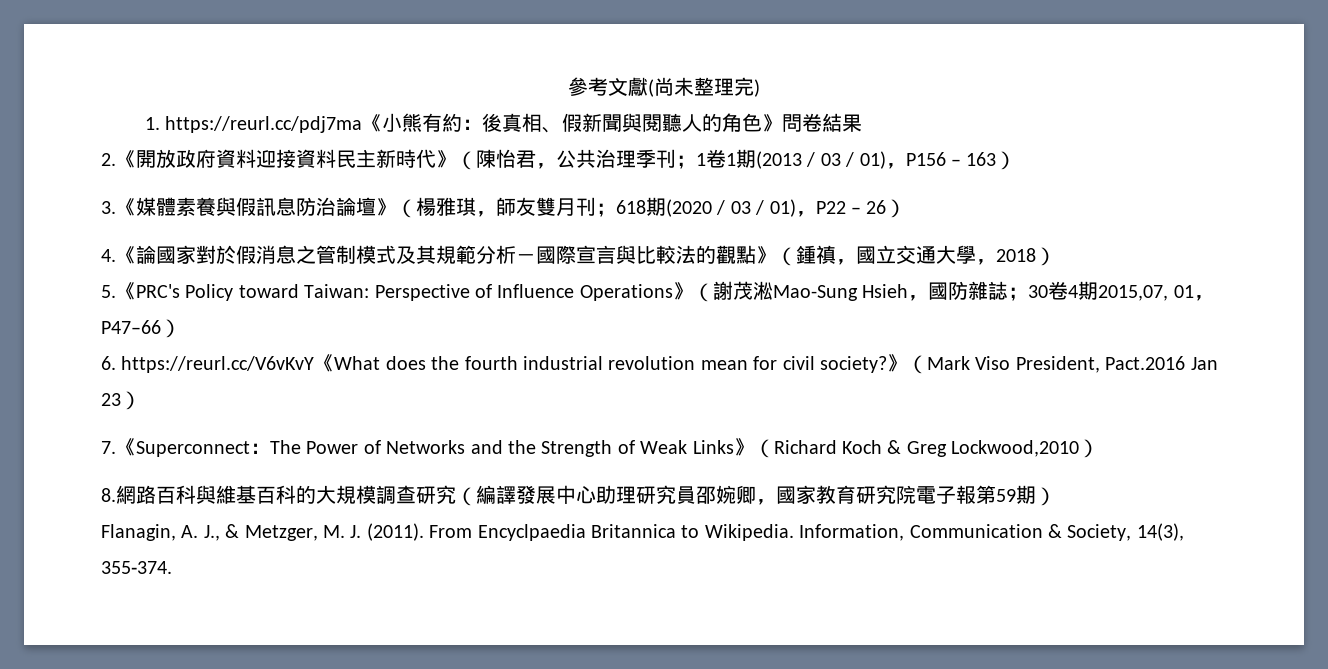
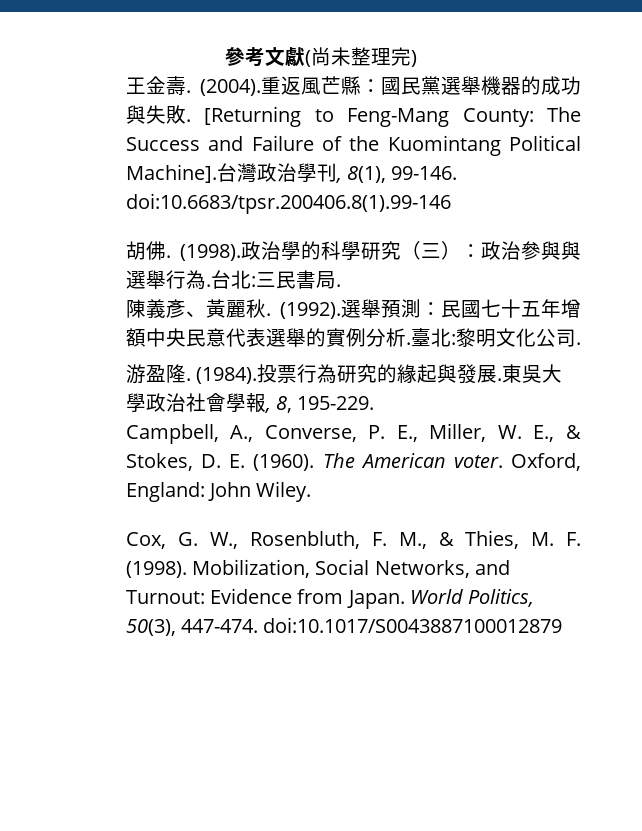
- 1. https://reurl.cc/pdj7ma《小熊有約：後真相、假新聞與閱聽人的角色》問卷結果
- 2.《開放政府資料迎接資料民主新時代》（陳怡君，公共治理季刊；1卷1期(2013 / 03 / 01)，P156 – 163）
- 3.《媒體素養與假訊息防治論壇》（楊雅琪，師友雙月刊；618期(2020 / 03 / 01)，P22 – 26）
- 4.《論國家對於假消息之管制模式及其規範分析－國際宣言與比較法的觀點》（鍾禛，國立交通大學，2018）
- 5.《PRC's Policy toward Taiwan: Perspective of Influence Operations》（謝茂淞Mao-Sung Hsieh，國防雜誌；30卷4期2015,07, 01，P47–66）
- 6. https://reurl.cc/V6vKvY《What does the fourth industrial revolution mean for civil society?》（Mark Viso President, Pact.2016 Jan 23）
- 7.《Superconnect：The Power of Networks and the Strength of Weak Links》（Richard Koch & Greg Lockwood,2010）
- 8.網路百科與維基百科的大規模調查研究（編譯發展中心助理研究員邵婉卿，國家教育研究院電子報第59期）
- Flanagin, A. J., & Metzger, M. J. (2011). From Encyclpaedia Britannica to Wikipedia. Information, Communication & Society, 14(3), 355‐374.
+ 王金壽. (2004).重返風芒縣：國民黨選舉機器的成功與失敗. [Returning to Feng-Mang County: The Success and Failure of the Kuomintang Political Machine].台灣政治學刊, 8(1), 99-146. doi:10.6683/tpsr.200406.8(1).99-146
+ 胡佛. (1998).政治學的科學研究（三）：政治參與與選舉行為.台北:三民書局.
+ 陳義彥、黃麗秋. (1992).選舉預測：民國七十五年增額中央民意代表選舉的實例分析.臺北:黎明文化公司.
+ 游盈隆. (1984).投票行為研究的緣起與發展.東吳大學政治社會學報, 8, 195-229.
+ Campbell, A., Converse, P. E., Miller, W. E., & Stokes, D. E. (1960). The American voter. Oxford, England: John Wiley.
+ Cox, G. W., Rosenbluth, F. M., & Thies, M. F. (1998). Mobilization, Social Networks, and Turnout: Evidence from Japan. World Politics, 50(3), 447-474. doi:10.1017/S0043887100012879

